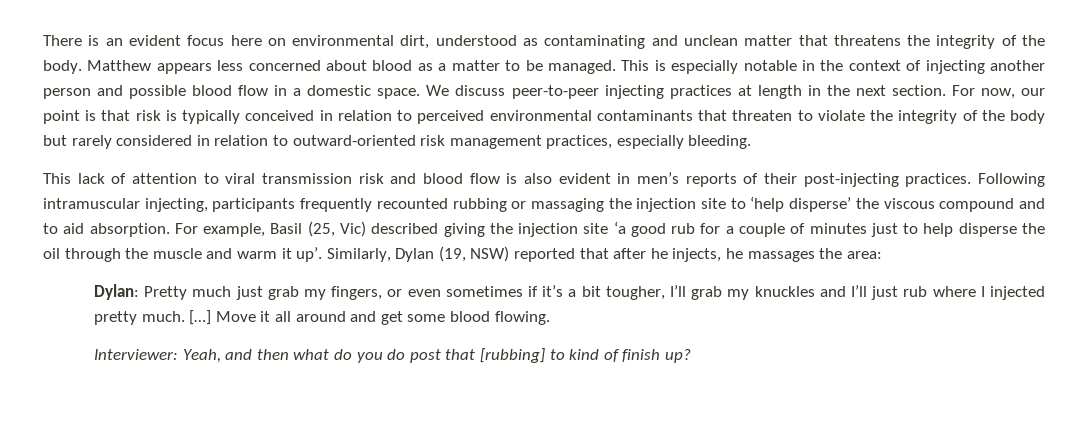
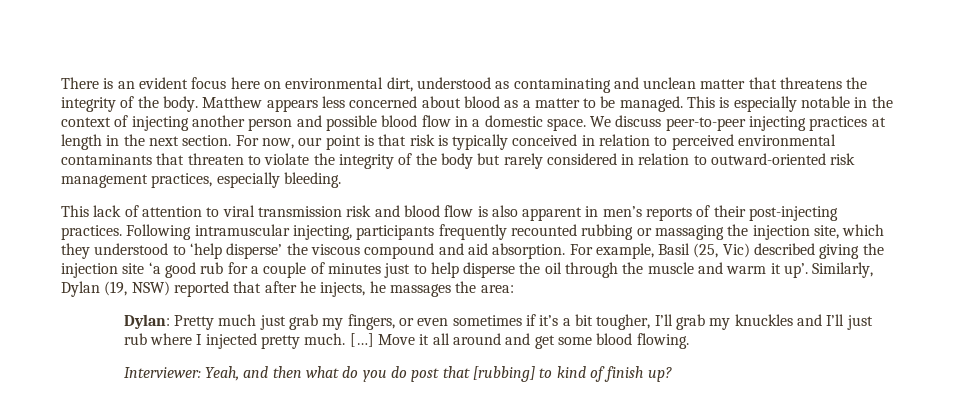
- This lack of attention to viral transmission risk and blood flow is also evident in men’s reports of their post-injecting practices.
+ This lack of attention to viral transmission risk and blood flow is also apparent in men’s reports of their post-injecting practices.
- Following intramuscular injecting, participants frequently recounted rubbing or massaging the injection site to ‘help disperse’ the viscous compound and to aid absorption.
+ Following intramuscular injecting, participants frequently recounted rubbing or massaging the injection site, which they understood to ‘help disperse’ the viscous compound and aid absorption.

